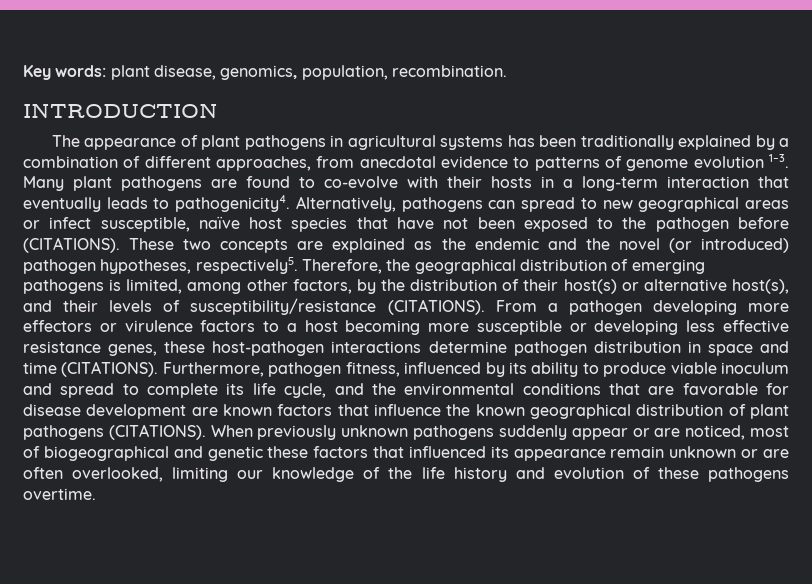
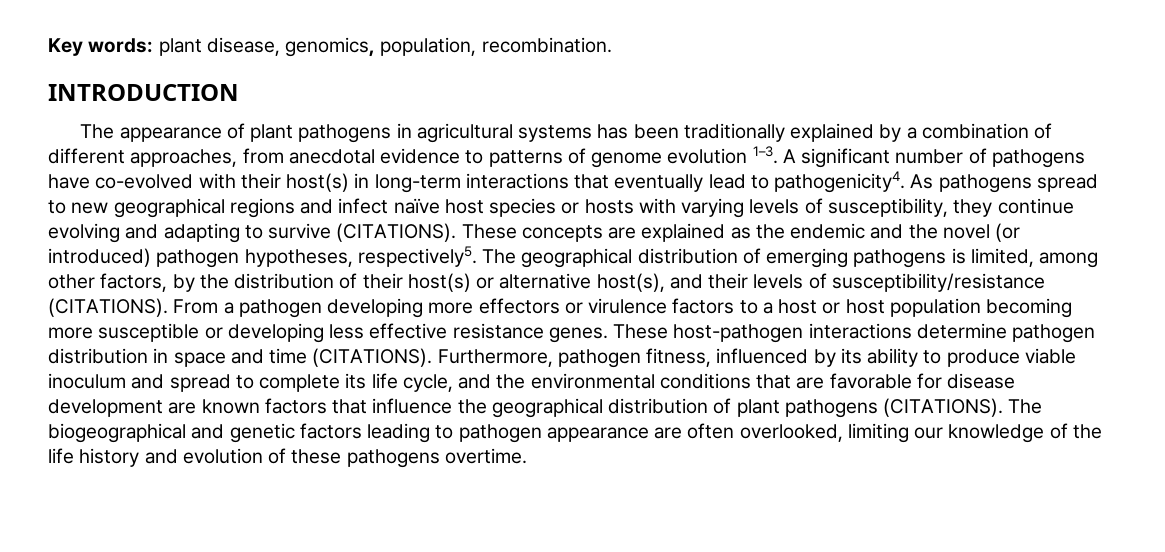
- Many plant pathogens are found to co-evolve with their hosts in a long-term interaction that eventually leads to pathogenicity4.
+ A significant number of pathogens have co-evolved with their host(s) in long-term interactions that eventually lead to pathogenicity4.
- Alternatively, pathogens can spread to new geographical areas or infect susceptible, naïve host species that have not been exposed to the pathogen before (CITATIONS).
+ As pathogens spread to new geographical regions and infect naïve host species or hosts with varying levels of susceptibility, they continue evolving and adapting to survive (CITATIONS).
- These two concepts are explained as the endemic and the novel (or introduced) pathogen hypotheses, respectively5.
+ These concepts are explained as the endemic and the novel (or introduced) pathogen hypotheses, respectively5.
- Therefore, the geographical distribution of emerging pathogens is limited, among other factors, by the distribution of their host(s) or alternative host(s), and their levels of susceptibility/resistance (CITATIONS).
+ The geographical distribution of emerging pathogens is limited, among other factors, by the distribution of their host(s) or alternative host(s), and their levels of susceptibility/resistance (CITATIONS).
- From a pathogen developing more effectors or virulence factors to a host becoming more susceptible or developing less effective resistance genes, these host-pathogen interactions determine pathogen distribution in space and time (CITATIONS).
+ From a pathogen developing more effectors or virulence factors to a host or host population becoming more susceptible or developing less effective resistance genes. These host-pathogen interactions determine pathogen distribution in space and time (CITATIONS).
- Furthermore, pathogen fitness, influenced by its ability to produce viable inoculum and spread to complete its life cycle, and the environmental conditions that are favorable for disease development are known factors that influence the known geographical distribution of plant pathogens (CITATIONS).
+ Furthermore, pathogen fitness, influenced by its ability to produce viable inoculum and spread to complete its life cycle, and the environmental conditions that are favorable for disease development are known factors that influence the geographical distribution of plant pathogens (CITATIONS).
- When previously unknown pathogens suddenly appear or are noticed, most of biogeographical and genetic these factors that influenced its appearance remain unknown or are often overlooked, limiting our knowledge of the life history and evolution of these pathogens overtime.
+ The biogeographical and genetic factors leading to pathogen appearance are often overlooked, limiting our knowledge of the life history and evolution of these pathogens overtime.

